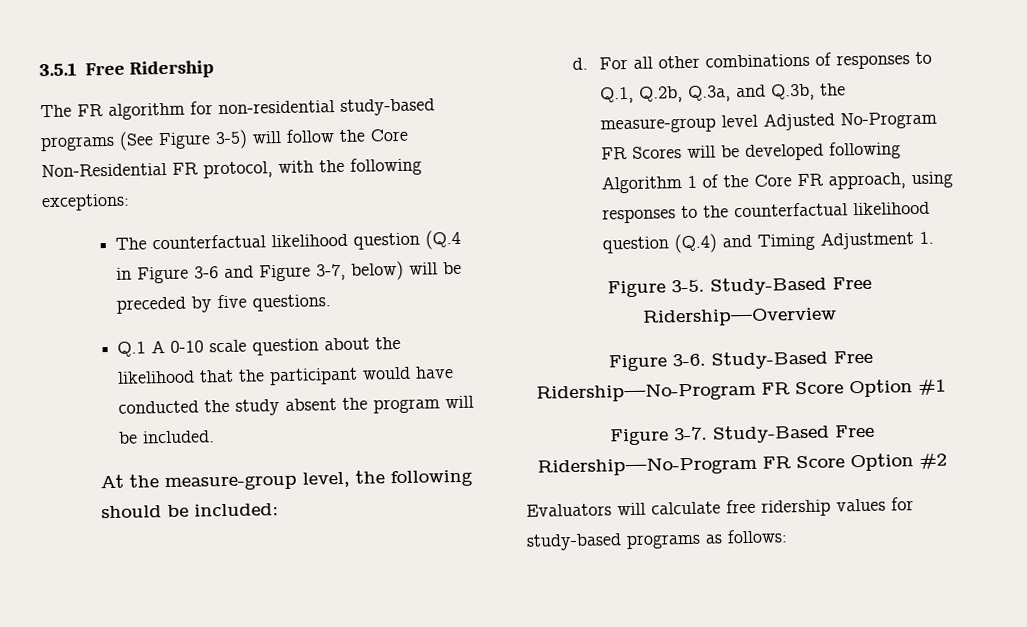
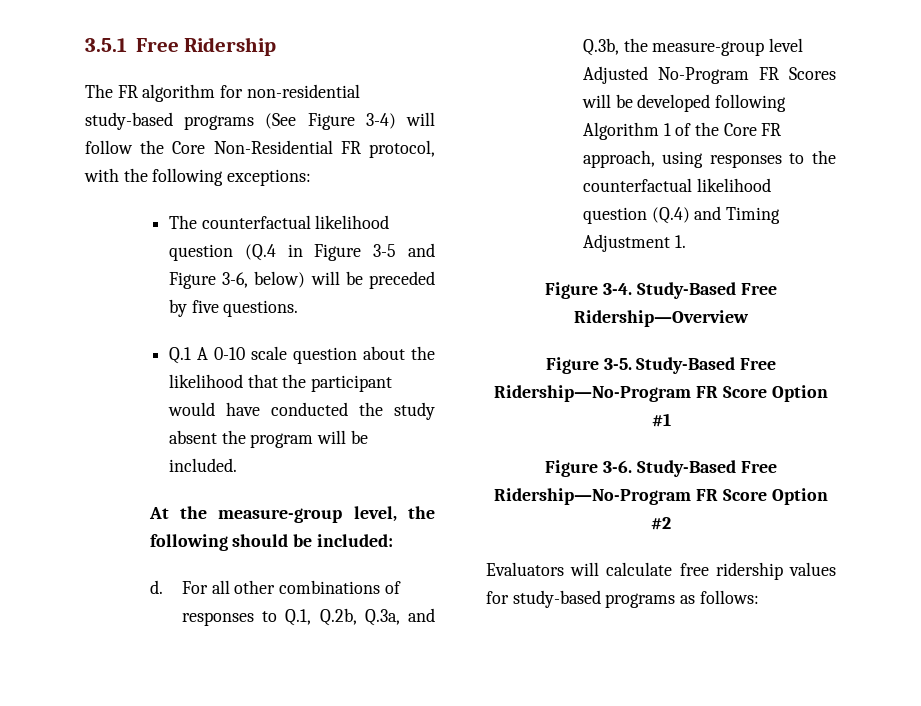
- The FR algorithm for non-residential study-based programs (See Figure 3-5) will follow the Core Non-Residential FR protocol, with the following exceptions:
+ The FR algorithm for non-residential study-based programs (See Figure 3-4) will follow the Core Non-Residential FR protocol, with the following exceptions:
- The counterfactual likelihood question (Q.4 in Figure 3-6 and Figure 3-7, below) will be preceded by five questions.
+ The counterfactual likelihood question (Q.4 in Figure 3-5 and Figure 3-6, below) will be preceded by five questions.
- Figure 3-5.
+ Figure 3-4.
- Figure 3-6.
+ Figure 3-5.
- Figure 3-7.
+ Figure 3-6.

